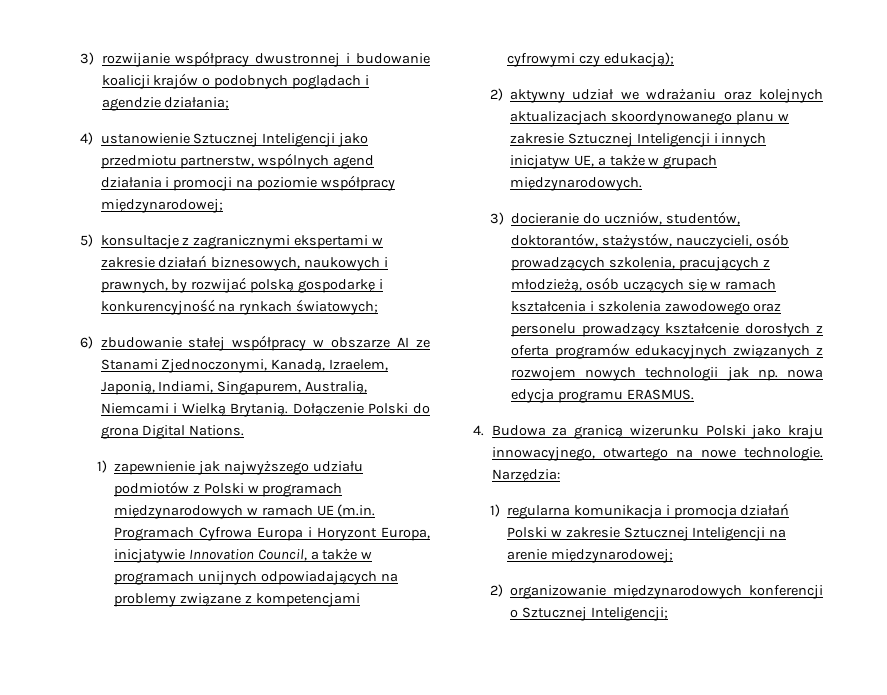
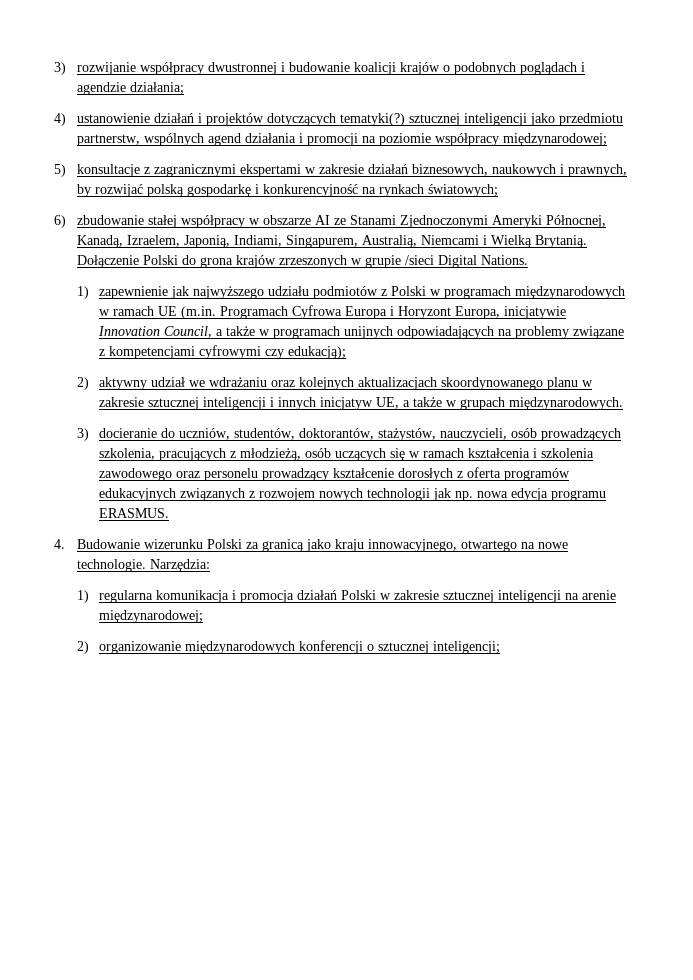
- 4) ustanowienie Sztucznej Inteligencji jako przedmiotu partnerstw, wspólnych agend działania i promocji na poziomie współpracy międzynarodowej;
+ 4) ustanowienie działań i projektów dotyczących tematyki(?) sztucznej inteligencji jako przedmiotu partnerstw, wspólnych agend działania i promocji na poziomie współpracy międzynarodowej;
- 6) zbudowanie stałej współpracy w obszarze AI ze Stanami Zjednoczonymi, Kanadą, Izraelem, Japonią, Indiami, Singapurem, Australią, Niemcami i Wielką Brytanią.
+ 6) zbudowanie stałej współpracy w obszarze AI ze Stanami Zjednoczonymi Ameryki Północnej, Kanadą, Izraelem, Japonią, Indiami, Singapurem, Australią, Niemcami i Wielką Brytanią.
- Dołączenie Polski do grona Digital Nations.
+ Dołączenie Polski do grona krajów zrzeszonych w grupie /sieci Digital Nations.
- 2) aktywny udział we wdrażaniu oraz kolejnych aktualizacjach skoordynowanego planu w zakresie Sztucznej Inteligencji i innych inicjatyw UE, a także w grupach międzynarodowych.
+ 2) aktywny udział we wdrażaniu oraz kolejnych aktualizacjach skoordynowanego planu w zakresie sztucznej inteligencji i innych inicjatyw UE, a także w grupach międzynarodowych.
- 4. Budowa za granicą wizerunku Polski jako kraju innowacyjnego, otwartego na nowe technologie.
+ 4. Budowanie wizerunku Polski za granicą jako kraju innowacyjnego, otwartego na nowe technologie.
- 1) regularna komunikacja i promocja działań Polski w zakresie Sztucznej Inteligencji na arenie międzynarodowej;
+ 1) regularna komunikacja i promocja działań Polski w zakresie sztucznej inteligencji na arenie międzynarodowej;
- 2) organizowanie międzynarodowych konferencji o Sztucznej Inteligencji;
+ 2) organizowanie międzynarodowych konferencji o sztucznej inteligencji;

